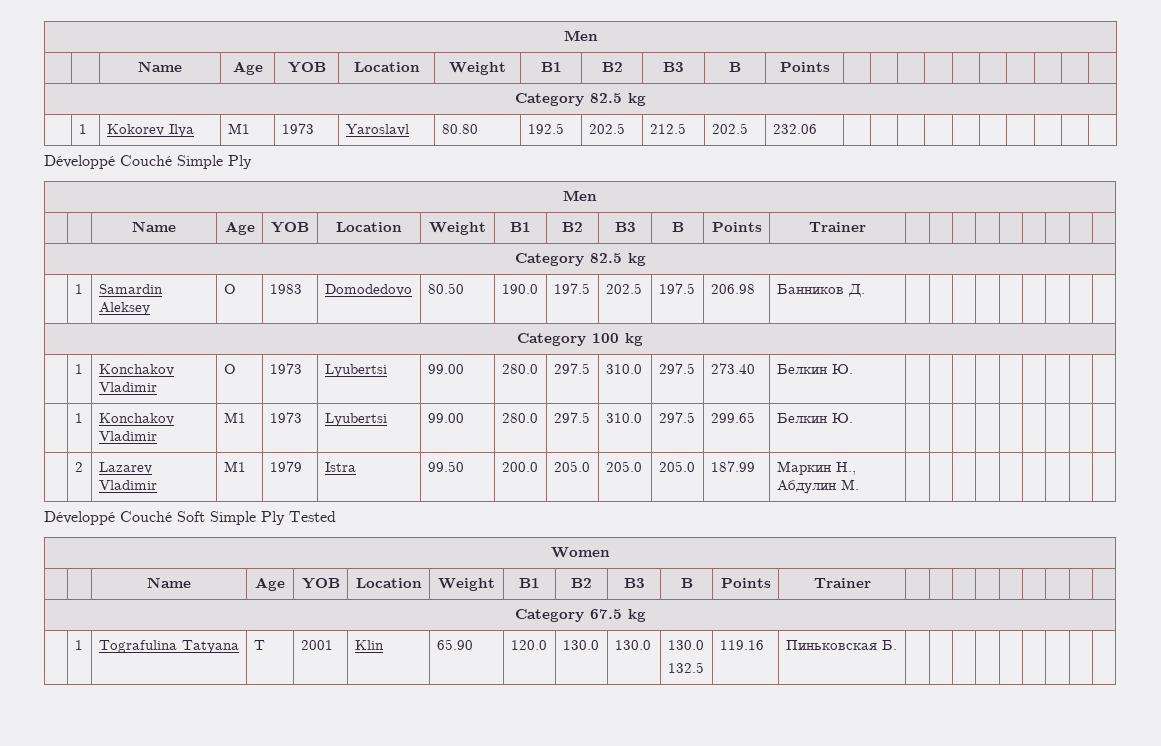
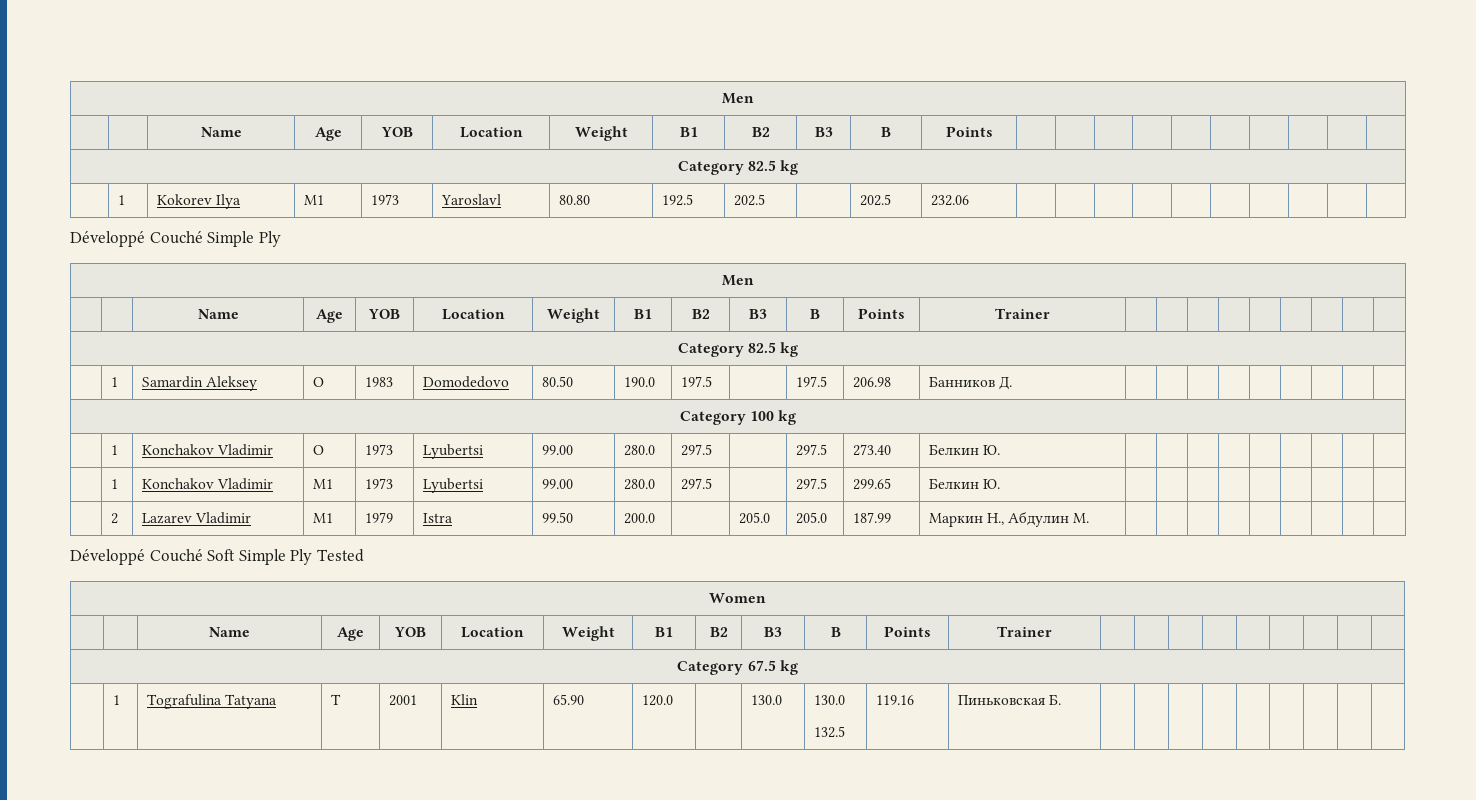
- | 1 | Kokorev Ilya | M1 | 1973 | Yaroslavl | 80.80 | 192.5 | 202.5 | 212.5 | 202.5 | 232.06 | | | | | | | | | |
+ | 1 | Kokorev Ilya | M1 | 1973 | Yaroslavl | 80.80 | 192.5 | 202.5 | | 202.5 | 232.06 | | | | | | | | | |
- | 1 | Samardin Aleksey | O | 1983 | Domodedovo | 80.50 | 190.0 | 197.5 | 202.5 | 197.5 | 206.98 | Банников Д. | | | | | | | | |
+ | 1 | Samardin Aleksey | O | 1983 | Domodedovo | 80.50 | 190.0 | 197.5 | | 197.5 | 206.98 | Банников Д. | | | | | | | | |
- | 1 | Konchakov Vladimir | O | 1973 | Lyubertsi | 99.00 | 280.0 | 297.5 | 310.0 | 297.5 | 273.40 | Белкин Ю. | | | | | | | | |
+ | 1 | Konchakov Vladimir | O | 1973 | Lyubertsi | 99.00 | 280.0 | 297.5 | | 297.5 | 273.40 | Белкин Ю. | | | | | | | | |
- | 1 | Konchakov Vladimir | M1 | 1973 | Lyubertsi | 99.00 | 280.0 | 297.5 | 310.0 | 297.5 | 299.65 | Белкин Ю. | | | | | | | | |
+ | 1 | Konchakov Vladimir | M1 | 1973 | Lyubertsi | 99.00 | 280.0 | 297.5 | | 297.5 | 299.65 | Белкин Ю. | | | | | | | | |
- | 2 | Lazarev Vladimir | M1 | 1979 | Istra | 99.50 | 200.0 | 205.0 | 205.0 | 205.0 | 187.99 | Маркин Н., Абдулин М. | | | | | | | | |
+ | 2 | Lazarev Vladimir | M1 | 1979 | Istra | 99.50 | 200.0 | | 205.0 | 205.0 | 187.99 | Маркин Н., Абдулин М. | | | | | | | | |
- | 1 | Tografulina Tatyana | T | 2001 | Klin | 65.90 | 120.0 | 130.0 | 130.0 | 130.0
+ | 1 | Tografulina Tatyana | T | 2001 | Klin | 65.90 | 120.0 | | 130.0 | 130.0

